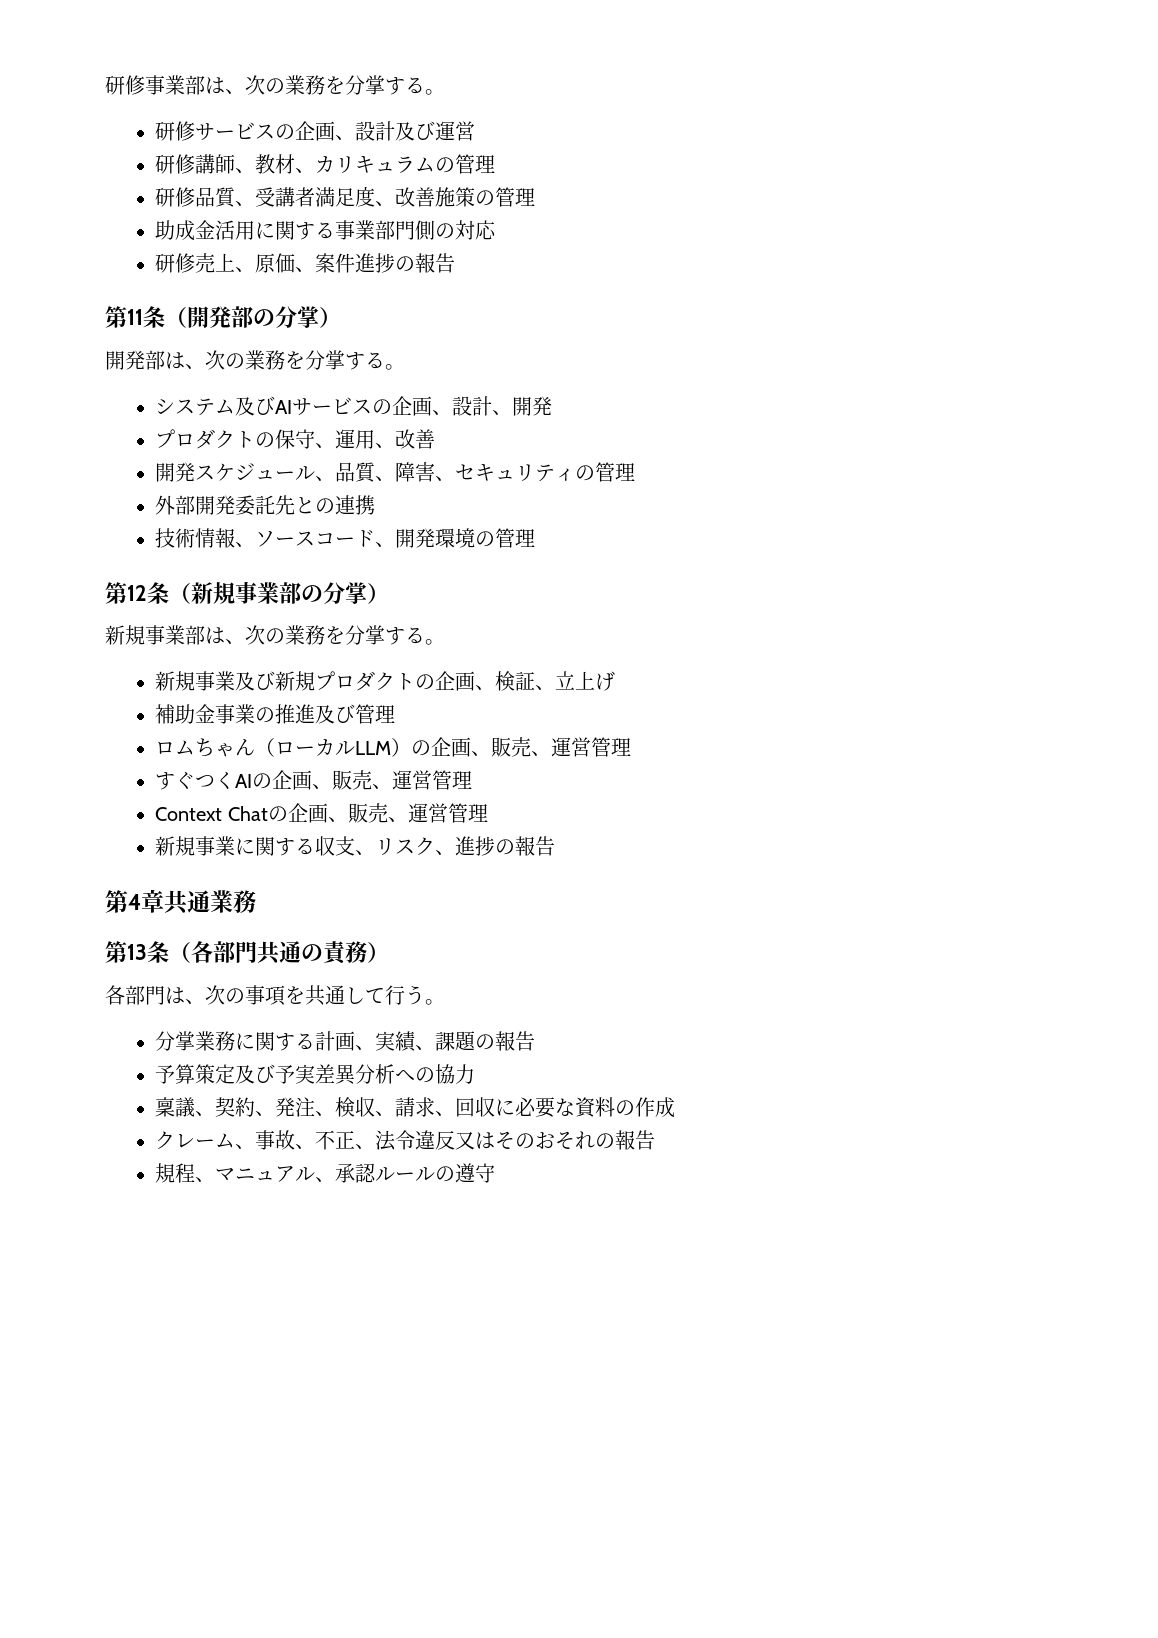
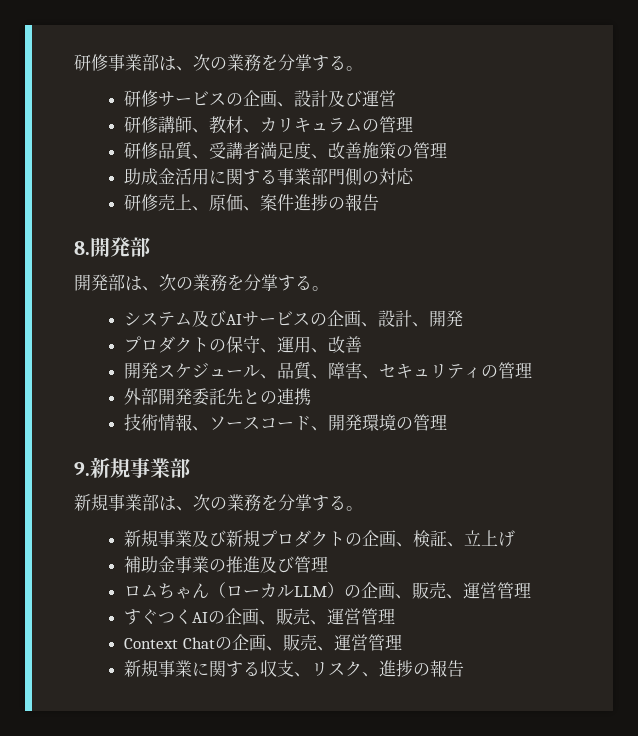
- 第11条（開発部の分掌）
+ 8.開発部
- 第12条（新規事業部の分掌）
+ 9.新規事業部
- 第4章共通業務
- 第13条（各部門共通の責務）
- 各部門は、次の事項を共通して行う。
- 分掌業務に関する計画、実績、課題の報告
- 予算策定及び予実差異分析への協力
- 稟議、契約、発注、検収、請求、回収に必要な資料の作成
- クレーム、事故、不正、法令違反又はそのおそれの報告
- 規程、マニュアル、承認ルールの遵守

